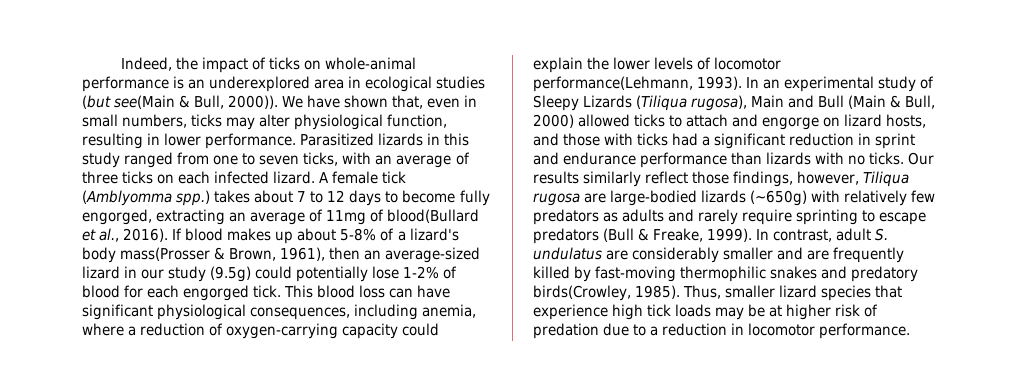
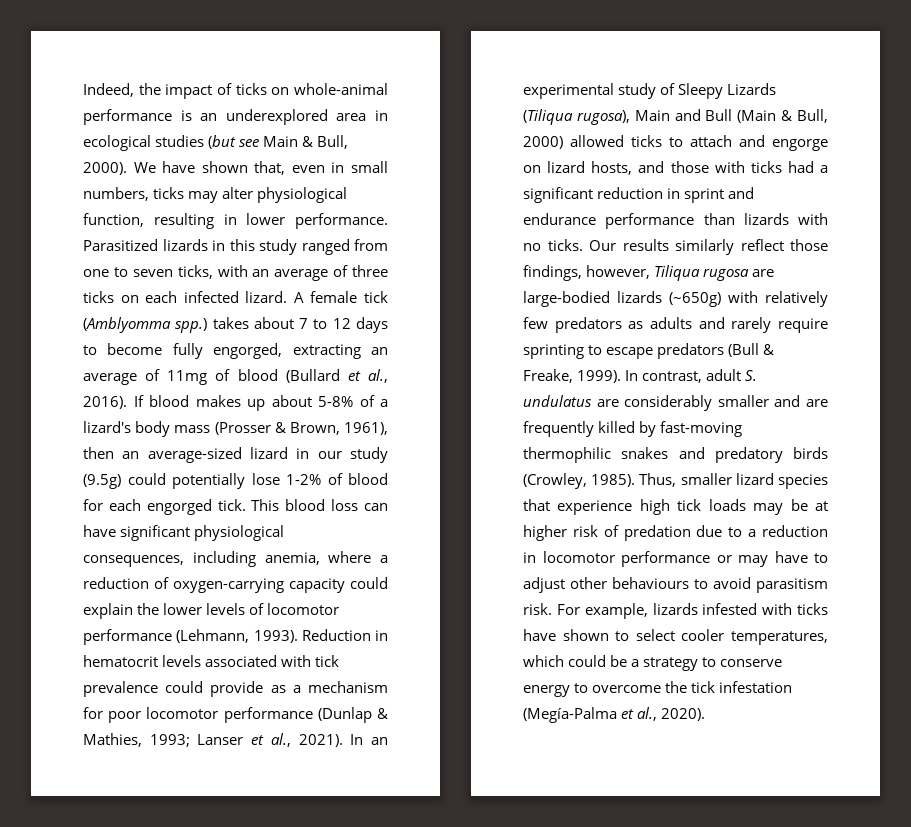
- Indeed, the impact of ticks on whole-animal performance is an underexplored area in ecological studies (but see(Main & Bull, 2000)).
+ Indeed, the impact of ticks on whole-animal performance is an underexplored area in ecological studies (but see Main & Bull, 2000).
- A female tick (Amblyomma spp.) takes about 7 to 12 days to become fully engorged, extracting an average of 11mg of blood(Bullard et al., 2016).
+ A female tick (Amblyomma spp.) takes about 7 to 12 days to become fully engorged, extracting an average of 11mg of blood (Bullard et al., 2016).
- If blood makes up about 5-8% of a lizard's body mass(Prosser & Brown, 1961), then an average-sized lizard in our study (9.5g) could potentially lose 1-2% of blood for each engorged tick.
+ If blood makes up about 5-8% of a lizard's body mass (Prosser & Brown, 1961), then an average-sized lizard in our study (9.5g) could potentially lose 1-2% of blood for each engorged tick.
- This blood loss can have significant physiological consequences, including anemia, where a reduction of oxygen-carrying capacity could explain the lower levels of locomotor performance(Lehmann, 1993).
+ This blood loss can have significant physiological consequences, including anemia, where a reduction of oxygen-carrying capacity could explain the lower levels of locomotor performance (Lehmann, 1993). Reduction in hematocrit levels associated with tick prevalence could provide as a mechanism for poor locomotor performance (Dunlap & Mathies, 1993; Lanser et al., 2021).
- In contrast, adult S. undulatus are considerably smaller and are frequently killed by fast-moving thermophilic snakes and predatory birds(Crowley, 1985).
+ In contrast, adult S. undulatus are considerably smaller and are frequently killed by fast-moving thermophilic snakes and predatory birds (Crowley, 1985).
- Thus, smaller lizard species that experience high tick loads may be at higher risk of predation due to a reduction in locomotor performance.
+ Thus, smaller lizard species that experience high tick loads may be at higher risk of predation due to a reduction in locomotor performance or may have to adjust other behaviours to avoid parasitism risk. For example, lizards infested with ticks have shown to select cooler temperatures, which could be a strategy to conserve energy to overcome the tick infestation (Megía-Palma et al., 2020).

